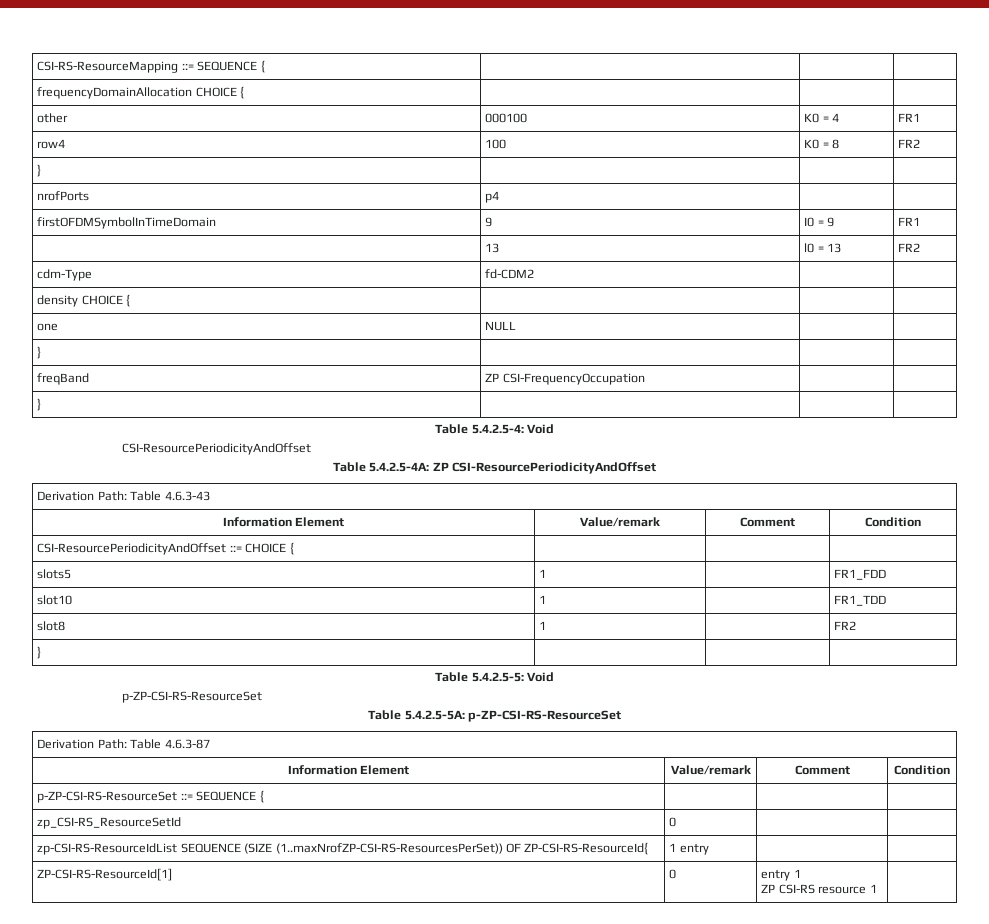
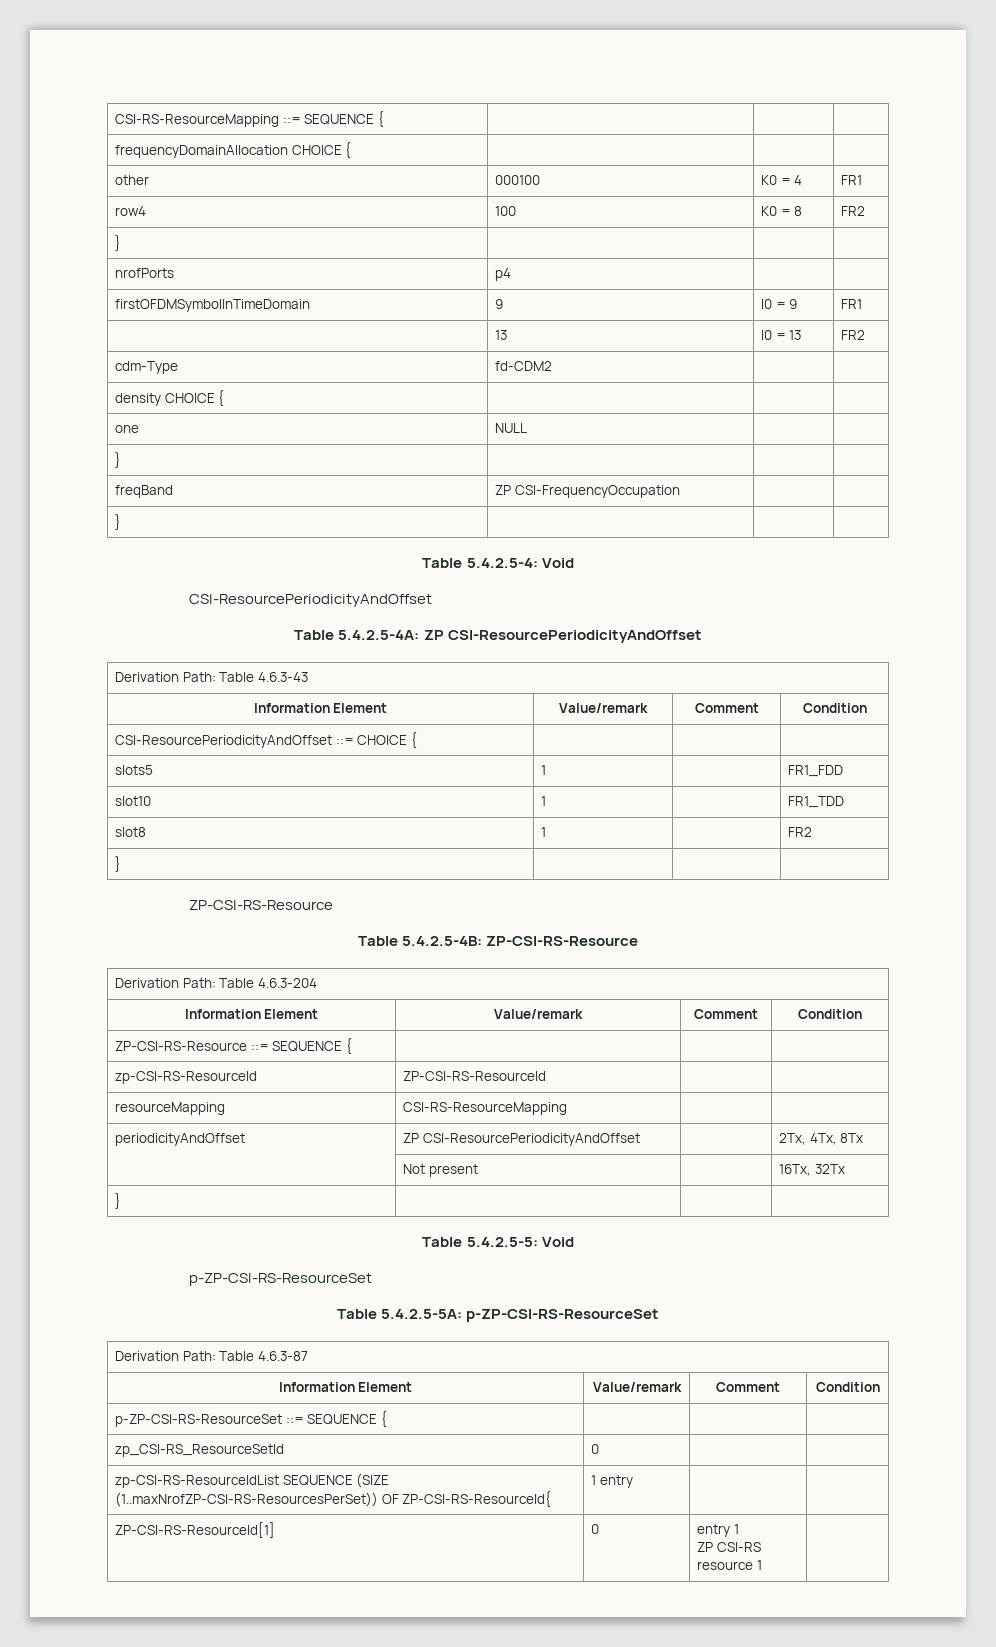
  slot8 | 1 | | FR2
+ } | | |
+ ZP-CSI-RS-Resource
+ Table 5.4.2.5-4B: ZP-CSI-RS-Resource
+ Derivation Path: Table 4.6.3-204
+ Information Element | Value/remark | Comment | Condition
+ ZP-CSI-RS-Resource ::= SEQUENCE { | | |
+ zp-CSI-RS-ResourceId | ZP-CSI-RS-ResourceId | |
+ resourceMapping | CSI-RS-ResourceMapping | |
+ periodicityAndOffset | ZP CSI-ResourcePeriodicityAndOffset | | 2Tx, 4Tx, 8Tx
+ | Not present | | 16Tx, 32Tx

